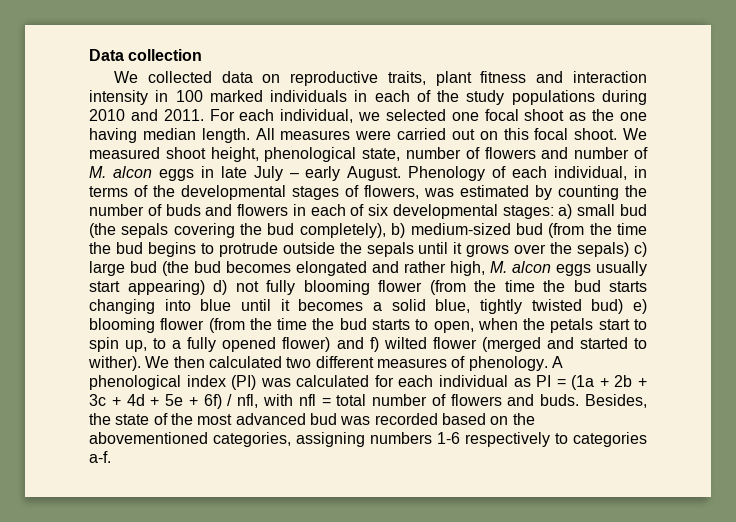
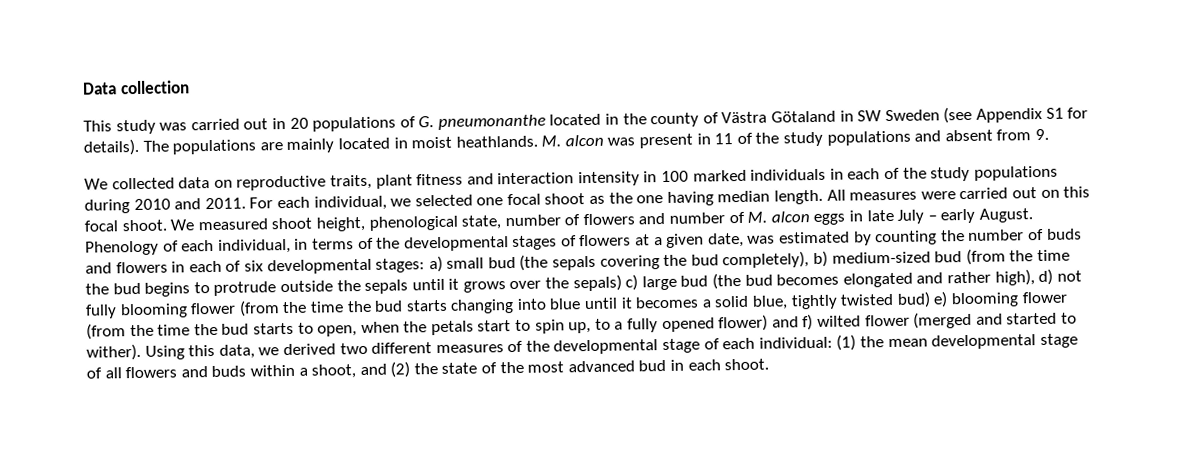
+ This study was carried out in 20 populations of G. pneumonanthe located in the county of Västra Götaland in SW Sweden (see Appendix S1 for details). The populations are mainly located in moist heathlands. M. alcon was present in 11 of the study populations and absent from 9.
- Phenology of each individual, in terms of the developmental stages of flowers, was estimated by counting the number of buds and flowers in each of six developmental stages:
+ Phenology of each individual, in terms of the developmental stages of flowers at a given date, was estimated by counting the number of buds and flowers in each of six developmental stages:
- a) small bud (the sepals covering the bud completely), b) medium-sized bud (from the time the bud begins to protrude outside the sepals until it grows over the sepals) c) large bud (the bud becomes elongated and rather high, M. alcon eggs usually start appearing) d) not fully blooming flower (from the time the bud starts changing into blue until it becomes a solid blue, tightly twisted bud) e) blooming flower (from the time the bud starts to open, when the petals start to spin up, to a fully opened flower) and f) wilted flower (merged and started to wither).
+ a) small bud (the sepals covering the bud completely), b) medium-sized bud (from the time the bud begins to protrude outside the sepals until it grows over the sepals) c) large bud (the bud becomes elongated and rather high), d) not fully blooming flower (from the time the bud starts changing into blue until it becomes a solid blue, tightly twisted bud) e) blooming flower (from the time the bud starts to open, when the petals start to spin up, to a fully opened flower) and f) wilted flower (merged and started to wither).
- We then calculated two different measures of phenology. A phenological index (PI) was calculated for each individual as PI = (1a + 2b + 3c + 4d + 5e + 6f) / nfl, with nfl = total number of flowers and buds. Besides, the state of the most advanced bud was recorded based on the abovementioned categories, assigning numbers 1-6 respectively to categories a-f.
+ Using this data, we derived two different measures of the developmental stage of each individual: (1) the mean developmental stage of all flowers and buds within a shoot, and (2) the state of the most advanced bud in each shoot.

